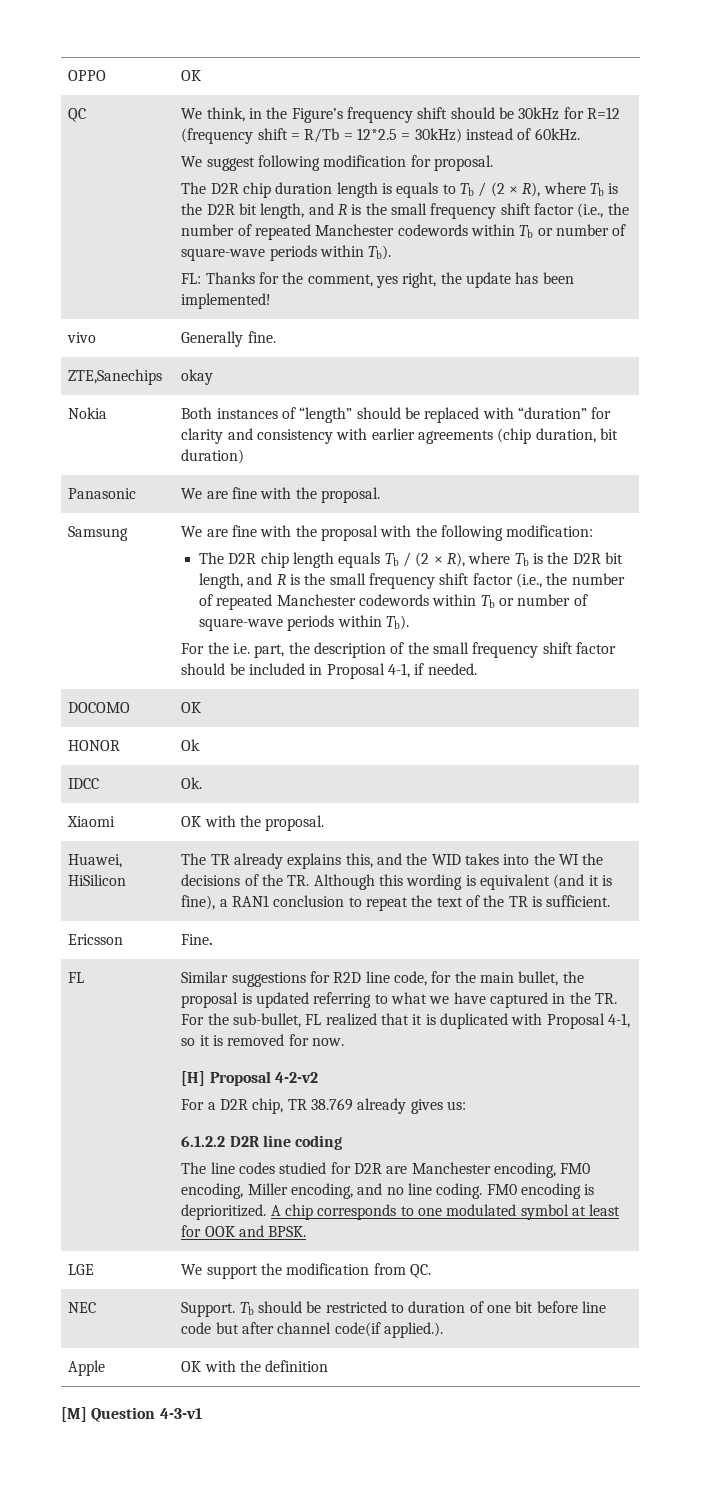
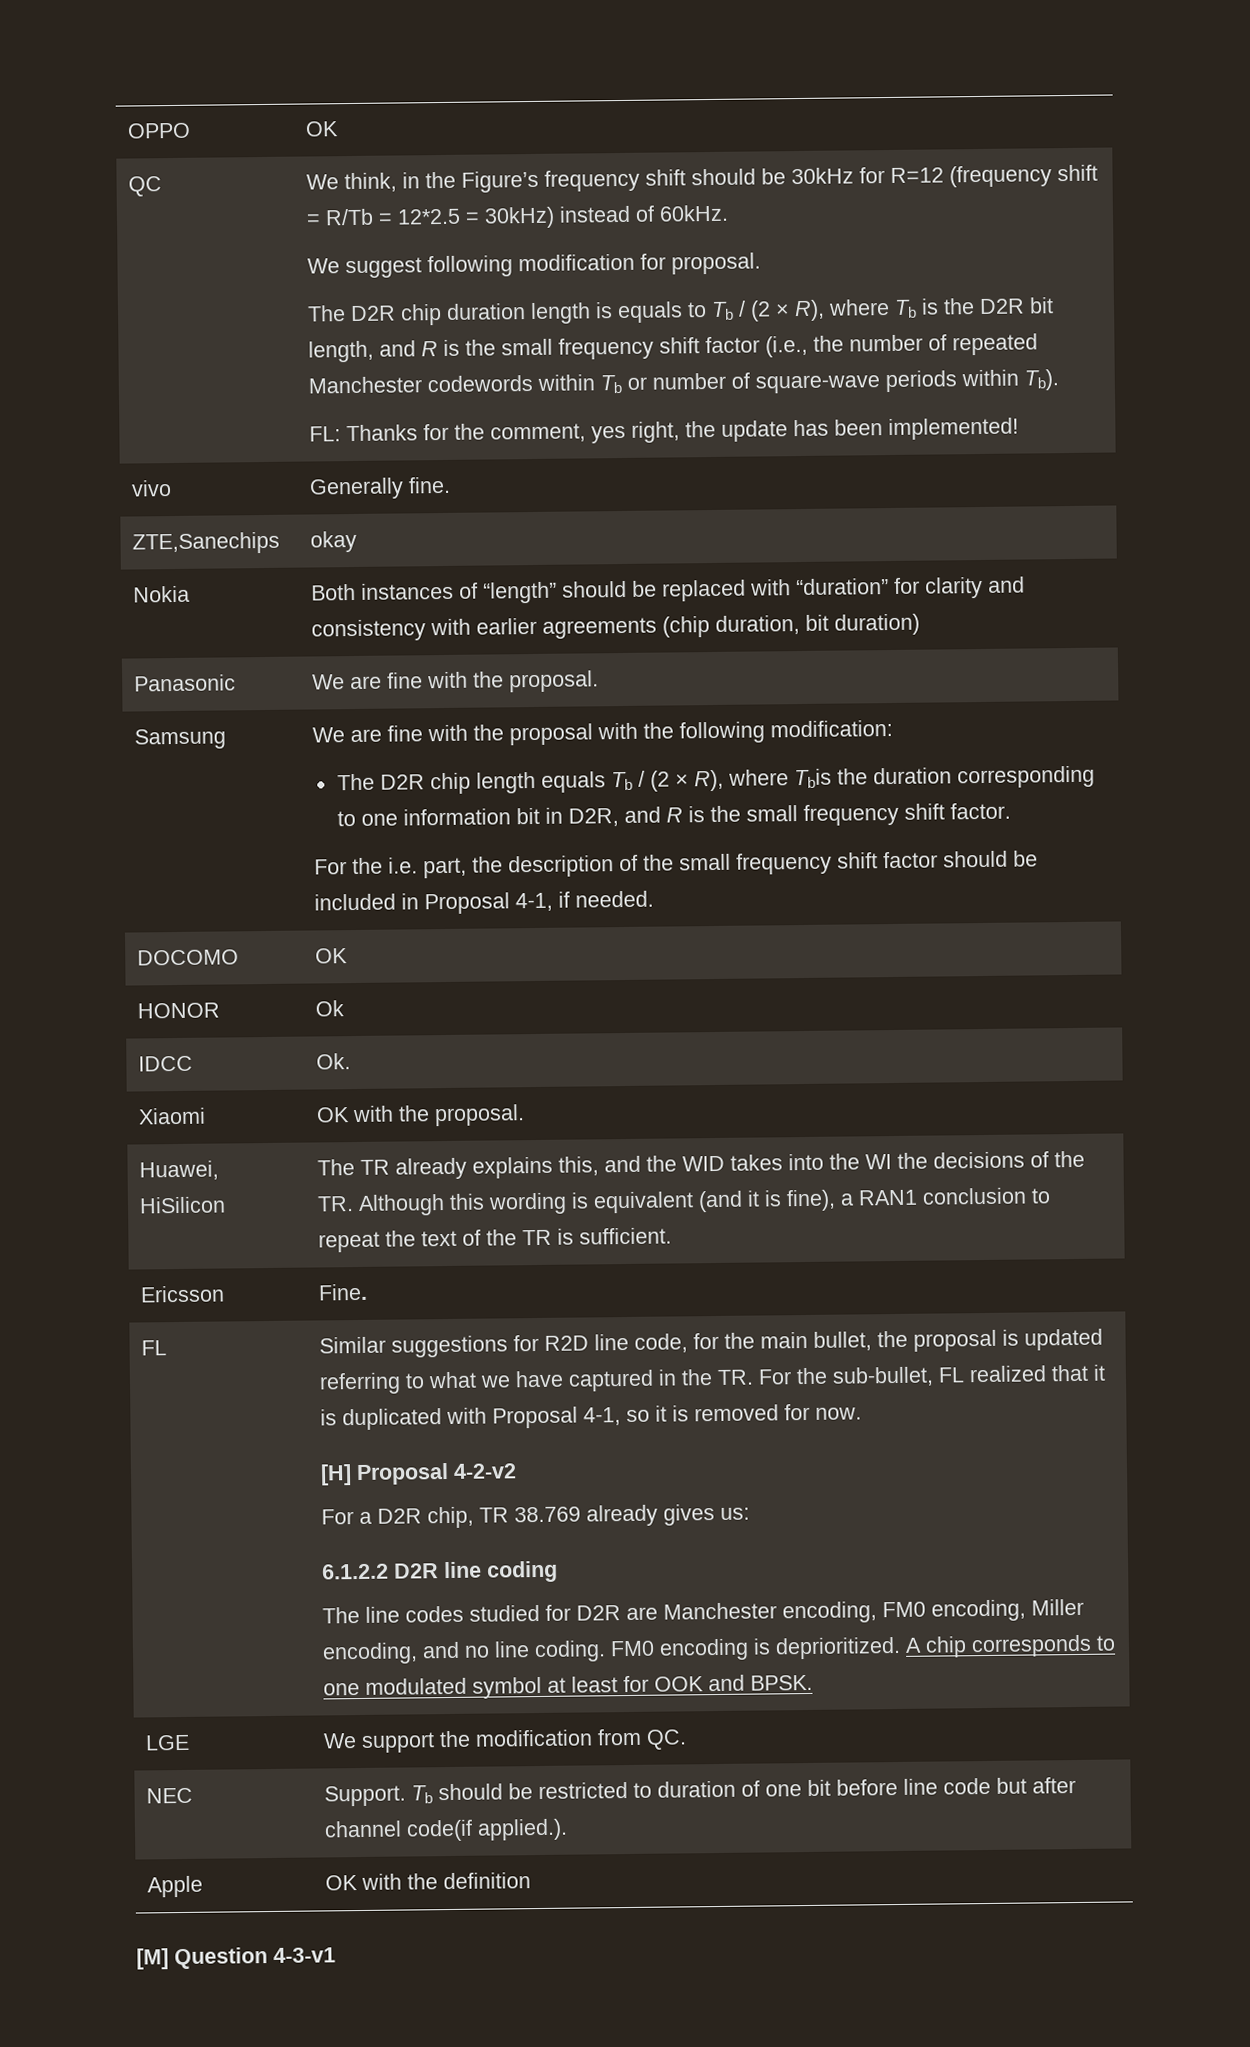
- The D2R chip length equals Tb / (2 × R), where Tb is the D2R bit length, and R is the small frequency shift factor (i.e., the number of repeated Manchester codewords within Tb or number of square-wave periods within Tb).
+ The D2R chip length equals Tb / (2 × R), where Tbis the duration corresponding to one information bit in D2R, and R is the small frequency shift factor.

